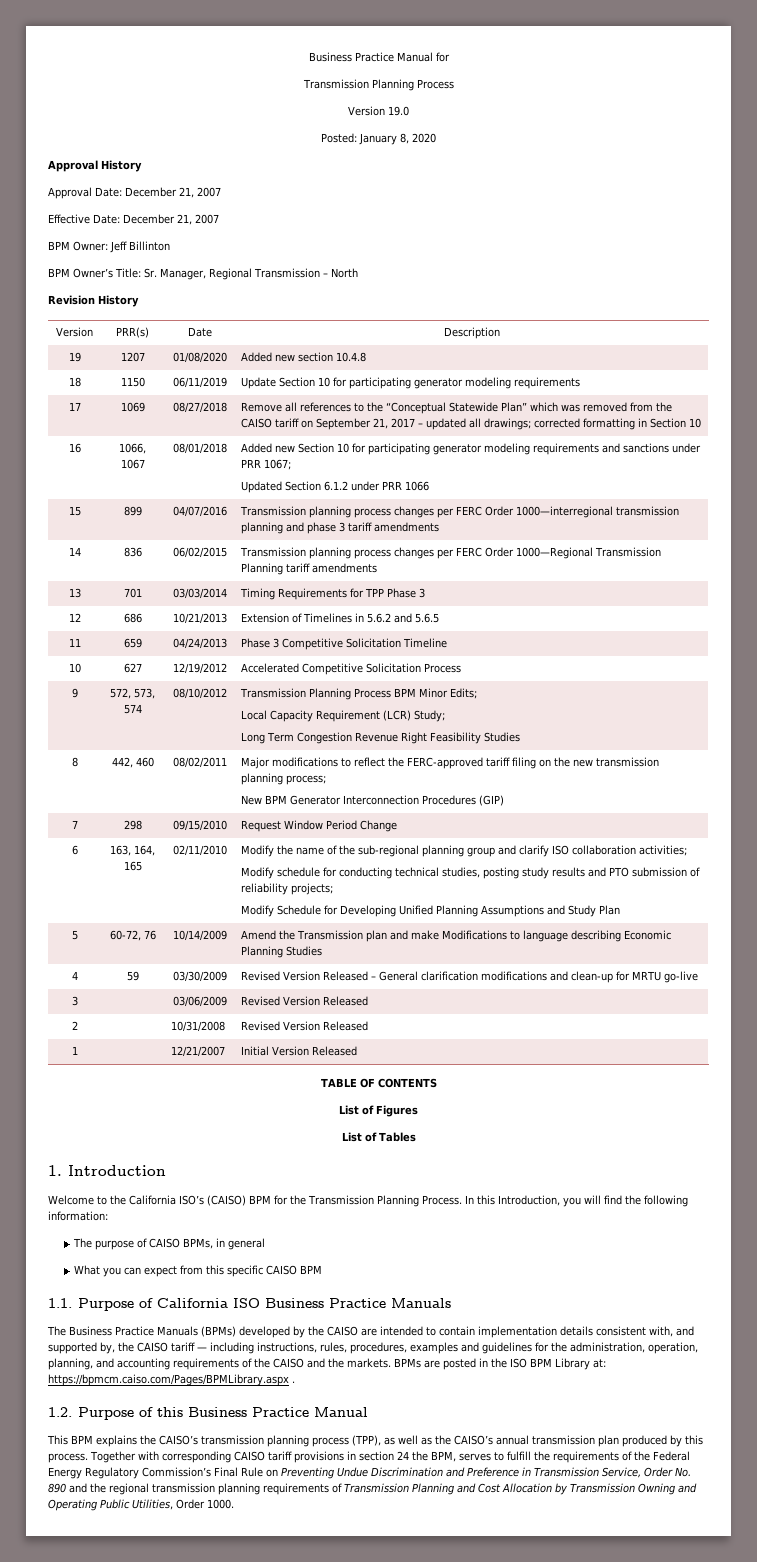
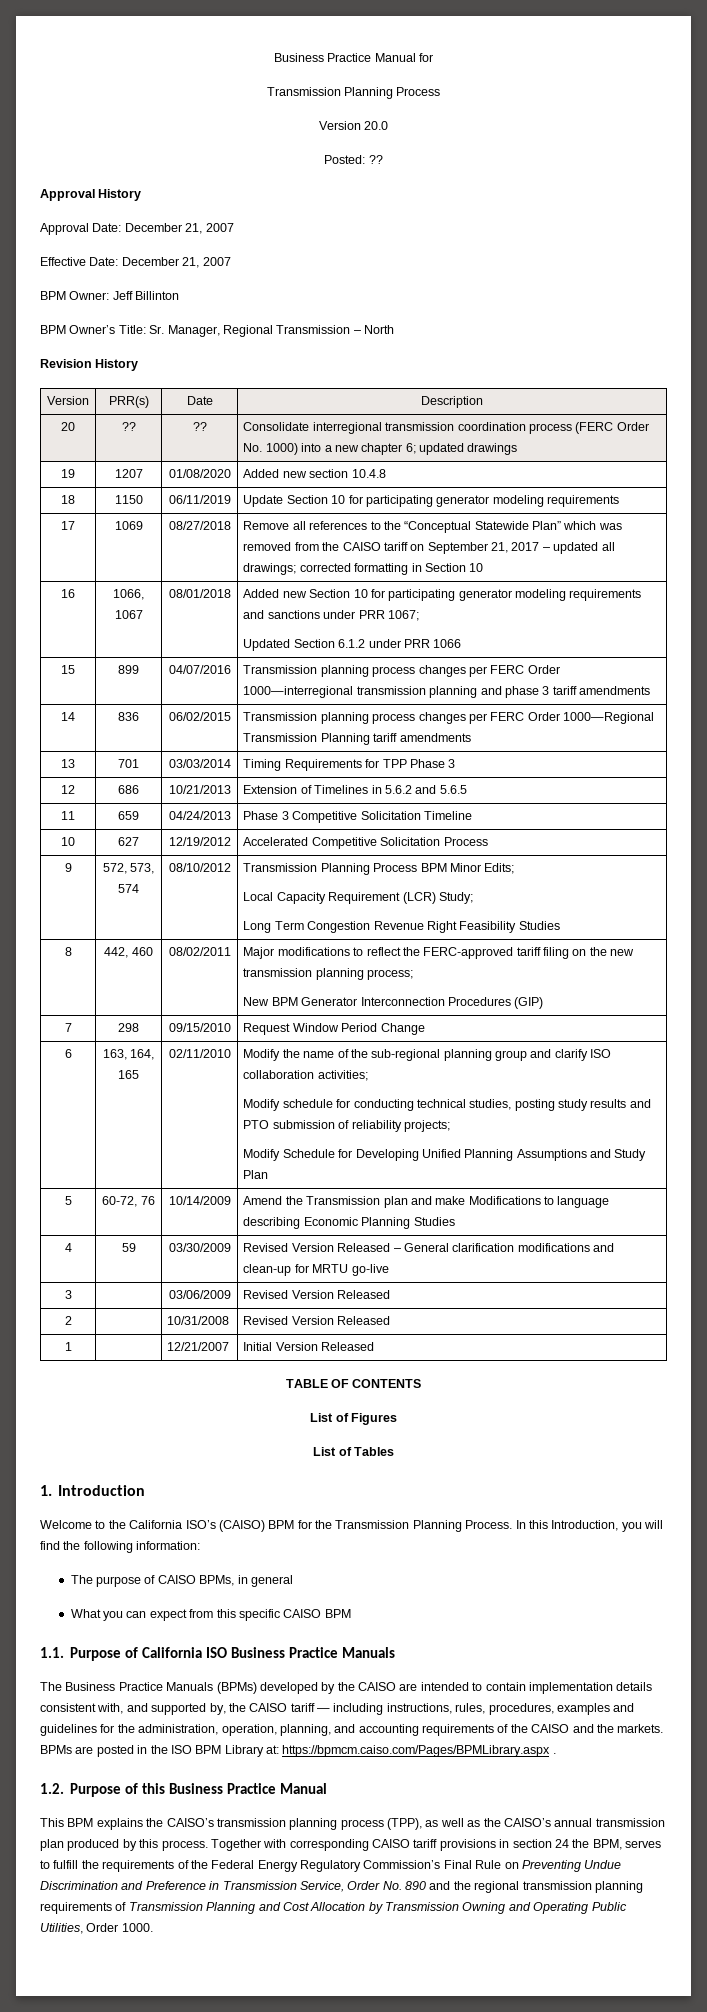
- Version 19.0
+ Version 20.0
- Posted: January 8, 2020
+ Posted: ??
+ 20 | ?? | ?? | Consolidate interregional transmission coordination process (FERC Order No. 1000) into a new chapter 6; updated drawings

